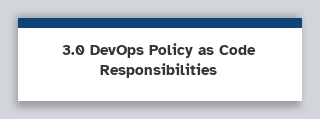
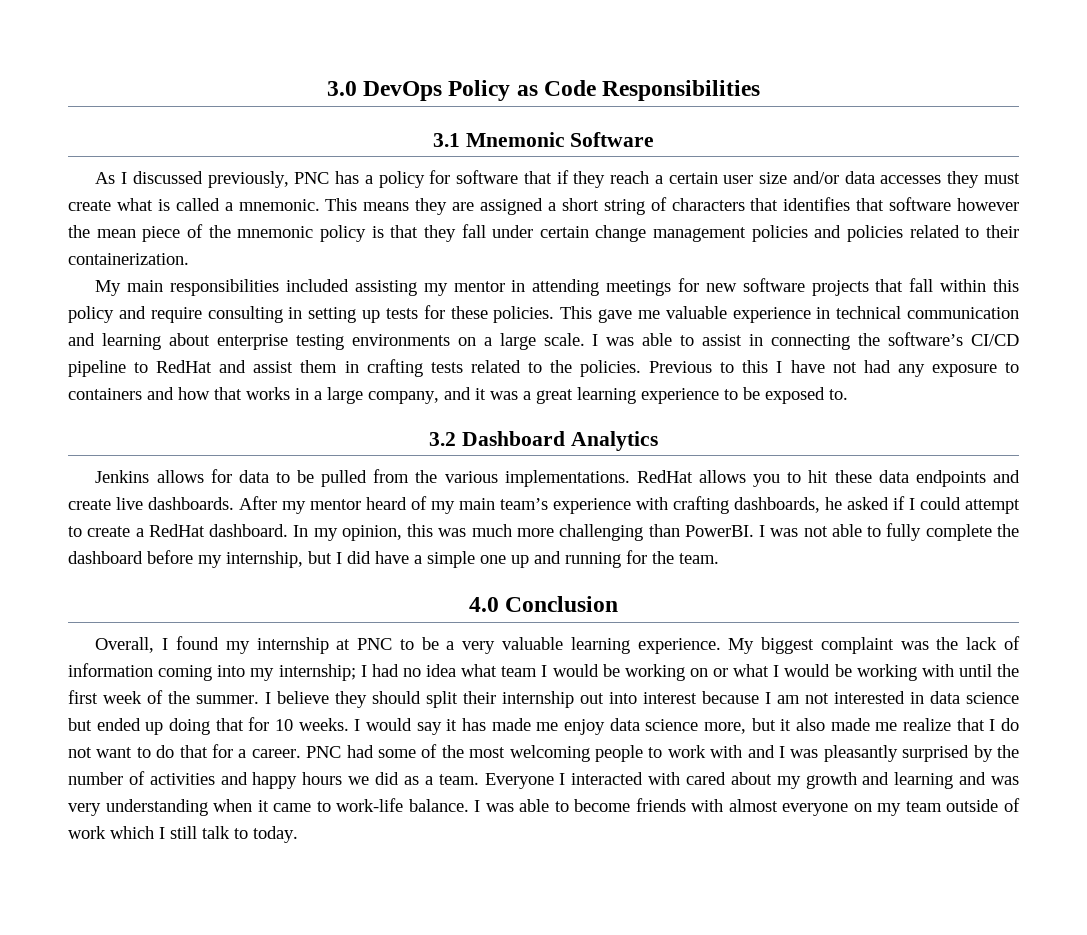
+ 3.1 Mnemonic Software
+ As I discussed previously, PNC has a policy for software that if they reach a certain user size and/or data accesses they must create what is called a mnemonic. This means they are assigned a short string of characters that identifies that software however the mean piece of the mnemonic policy is that they fall under certain change management policies and policies related to their containerization.
+ My main responsibilities included assisting my mentor in attending meetings for new software projects that fall within this policy and require consulting in setting up tests for these policies. This gave me valuable experience in technical communication and learning about enterprise testing environments on a large scale. I was able to assist in connecting the software’s CI/CD pipeline to RedHat and assist them in crafting tests related to the policies. Previous to this I have not had any exposure to containers and how that works in a large company, and it was a great learning experience to be exposed to.
+ 3.2 Dashboard Analytics
+ Jenkins allows for data to be pulled from the various implementations. RedHat allows you to hit these data endpoints and create live dashboards. After my mentor heard of my main team’s experience with crafting dashboards, he asked if I could attempt to create a RedHat dashboard. In my opinion, this was much more challenging than PowerBI. I was not able to fully complete the dashboard before my internship, but I did have a simple one up and running for the team.
+ 4.0 Conclusion
+ Overall, I found my internship at PNC to be a very valuable learning experience. My biggest complaint was the lack of information coming into my internship; I had no idea what team I would be working on or what I would be working with until the first week of the summer. I believe they should split their internship out into interest because I am not interested in data science but ended up doing that for 10 weeks. I would say it has made me enjoy data science more, but it also made me realize that I do not want to do that for a career. PNC had some of the most welcoming people to work with and I was pleasantly surprised by the number of activities and happy hours we did as a team. Everyone I interacted with cared about my growth and learning and was very understanding when it came to work-life balance. I was able to become friends with almost everyone on my team outside of work which I still talk to today.

